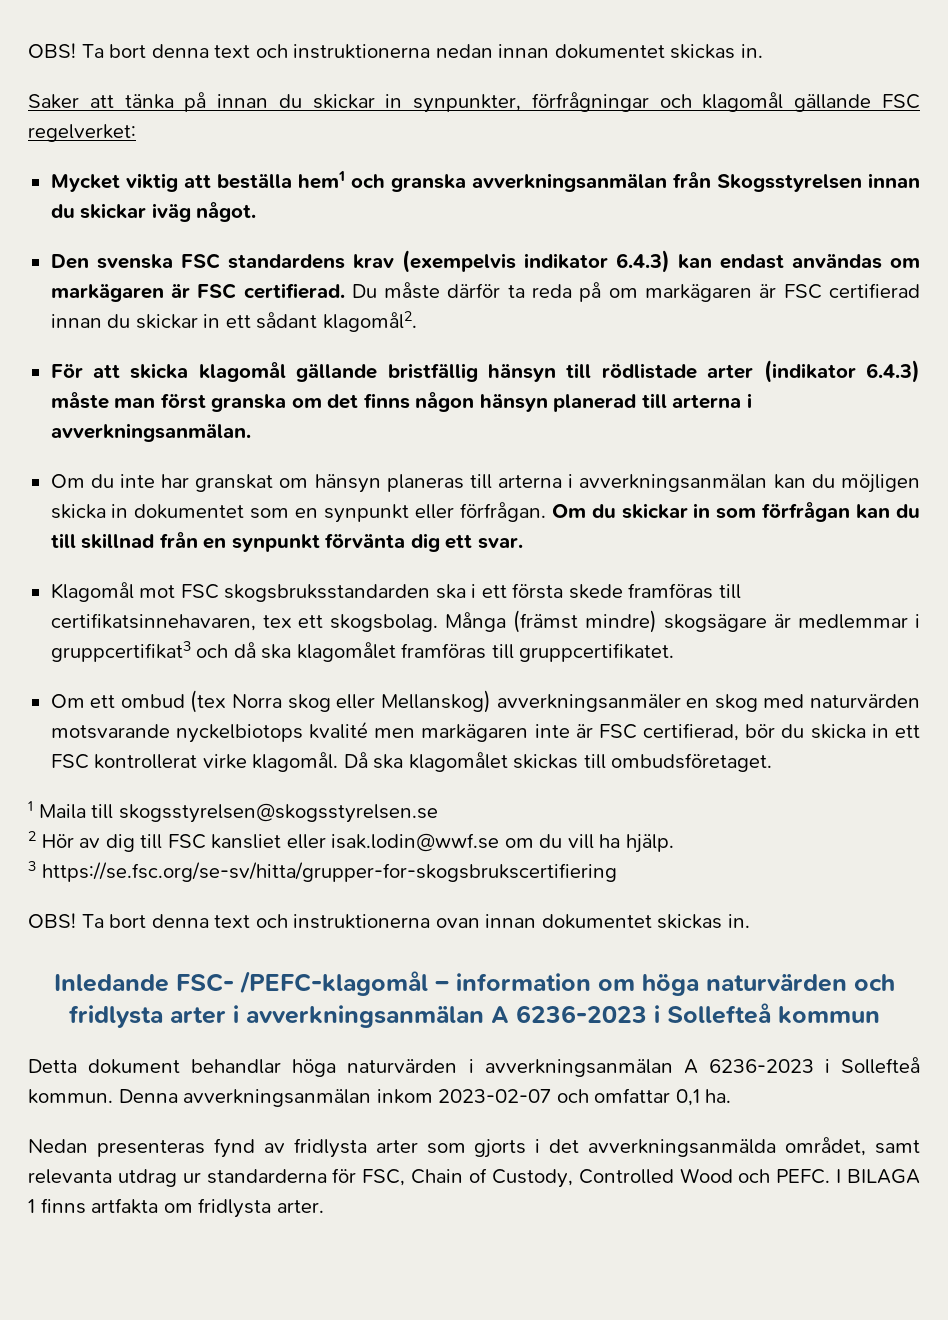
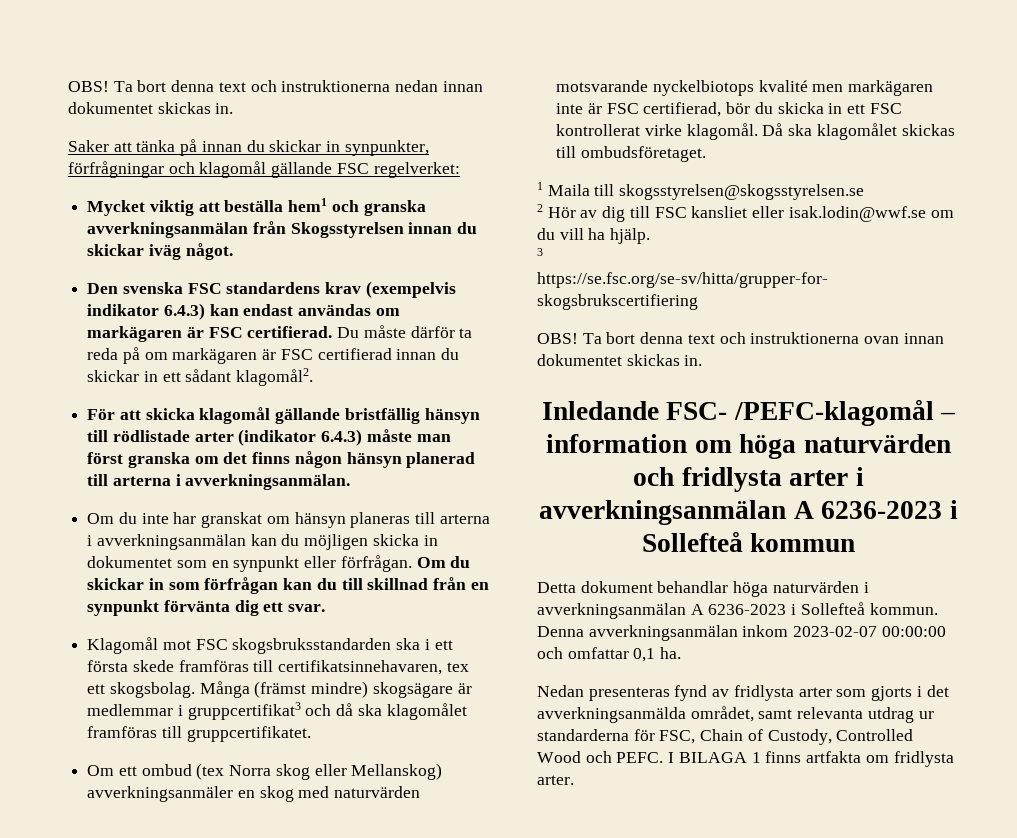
- Denna avverkningsanmälan inkom 2023-02-07 och omfattar 0,1 ha.
+ Denna avverkningsanmälan inkom 2023-02-07 00:00:00 och omfattar 0,1 ha.

